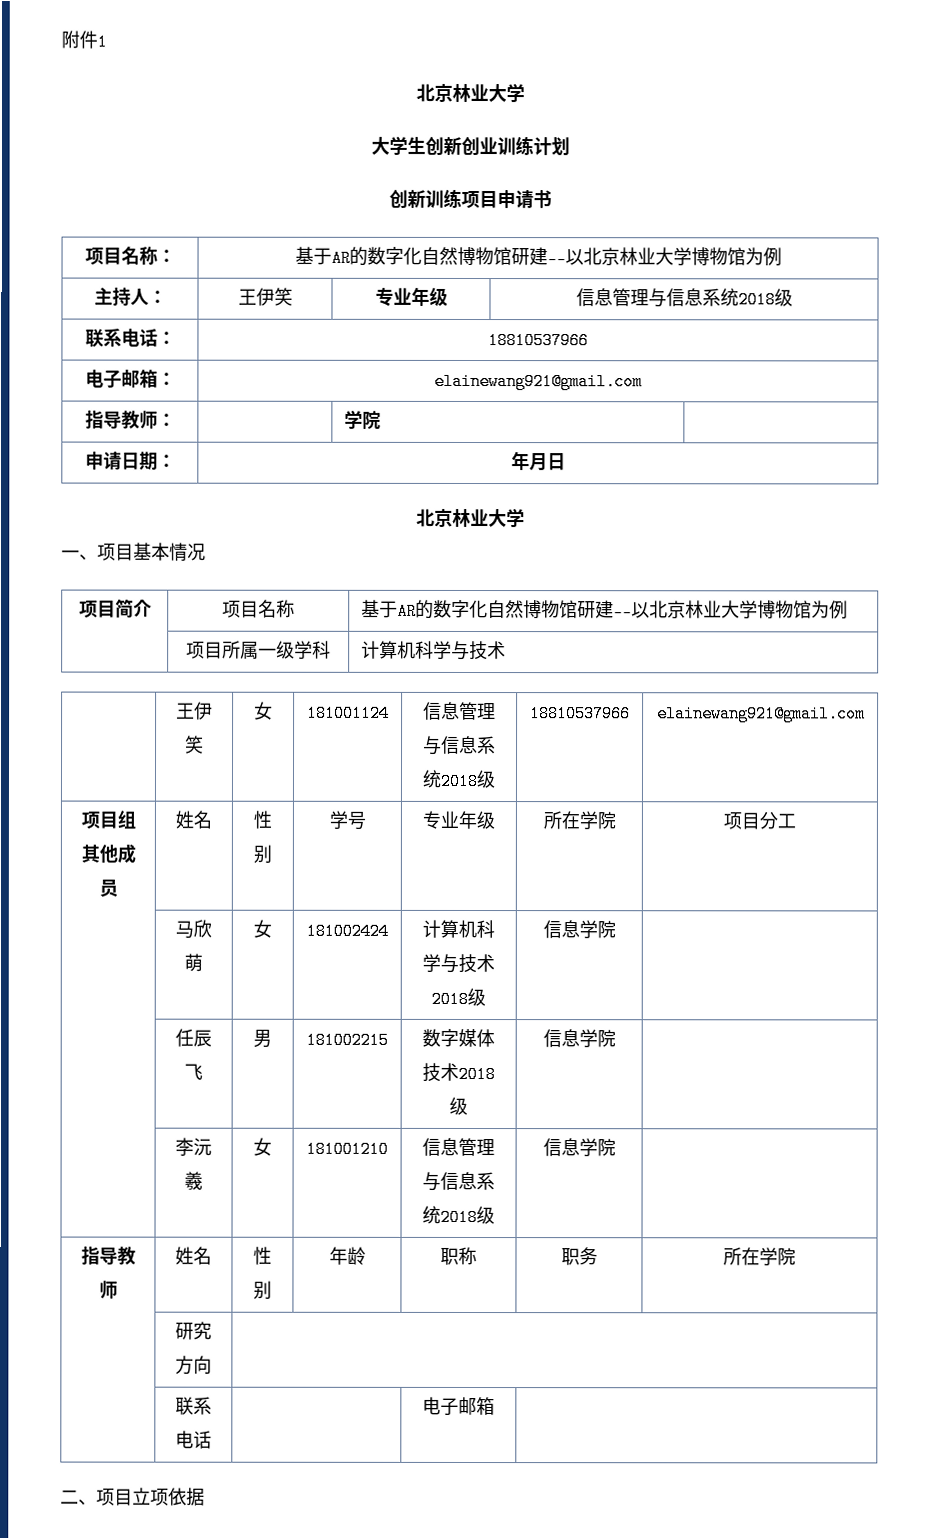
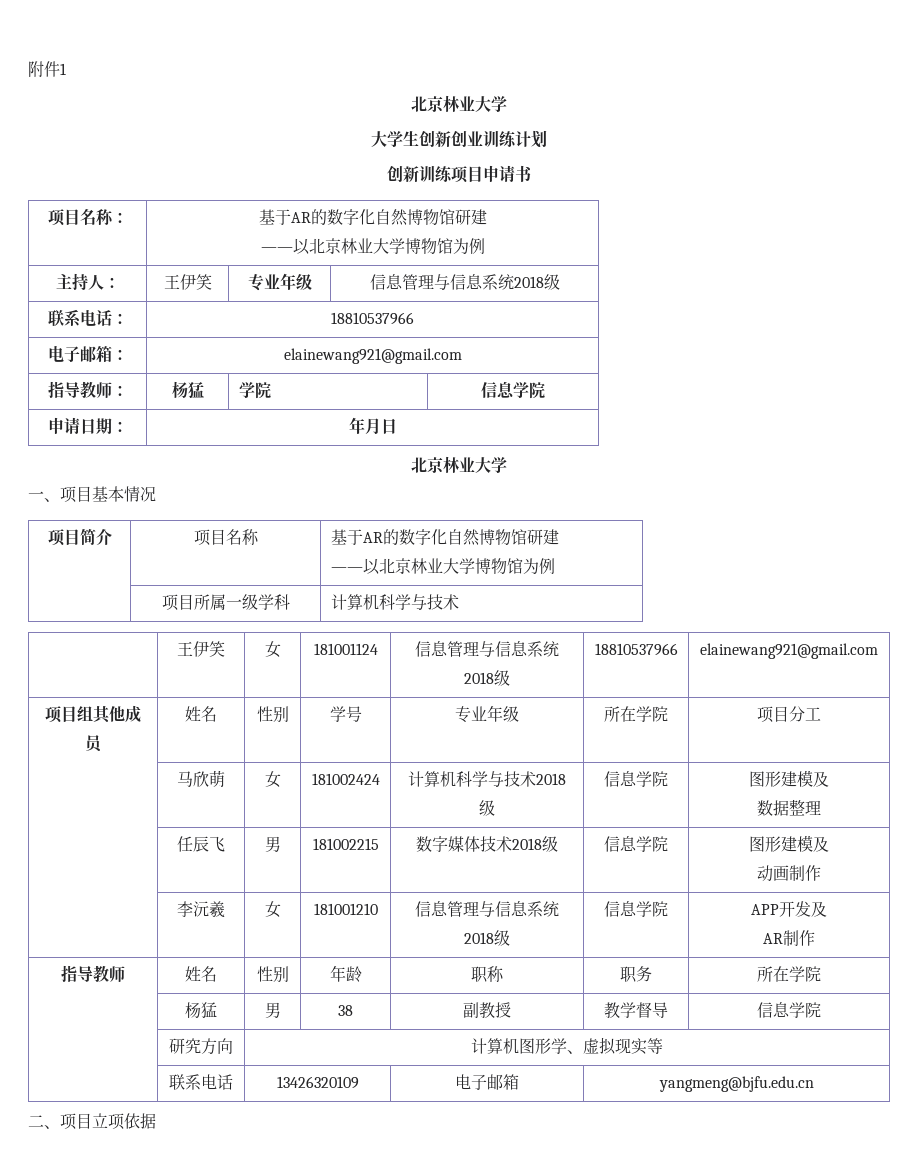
- 项目名称： | 基于AR的数字化自然博物馆研建——以北京林业大学博物馆为例
+ 项目名称： | 基于AR的数字化自然博物馆研建
+ ——以北京林业大学博物馆为例
- 指导教师： | | 学院 |
+ 指导教师： | 杨猛 | 学院 | 信息学院
- 项目简介 | 项目名称 | 基于AR的数字化自然博物馆研建——以北京林业大学博物馆为例
+ 项目简介 | 项目名称 | 基于AR的数字化自然博物馆研建
+ ——以北京林业大学博物馆为例
- | 马欣萌 | 女 | 181002424 | 计算机科学与技术2018级 | 信息学院 |
+ | 马欣萌 | 女 | 181002424 | 计算机科学与技术2018级 | 信息学院 | 图形建模及
+ 数据整理
- | 任辰飞 | 男 | 181002215 | 数字媒体技术2018级 | 信息学院 |
+ | 任辰飞 | 男 | 181002215 | 数字媒体技术2018级 | 信息学院 | 图形建模及
+ 动画制作
- | 李沅羲 | 女 | 181001210 | 信息管理与信息系统2018级 | 信息学院 |
+ | 李沅羲 | 女 | 181001210 | 信息管理与信息系统2018级 | 信息学院 | APP开发及
+ AR制作
- | 研究方向 |
+ | 杨猛 | 男 | 38 | 副教授 | 教学督导 | 信息学院
+ | 研究方向 | 计算机图形学、虚拟现实等
- | 联系电话 | | 电子邮箱 |
+ | 联系电话 | 13426320109 | 电子邮箱 | yangmeng@bjfu.edu.cn

